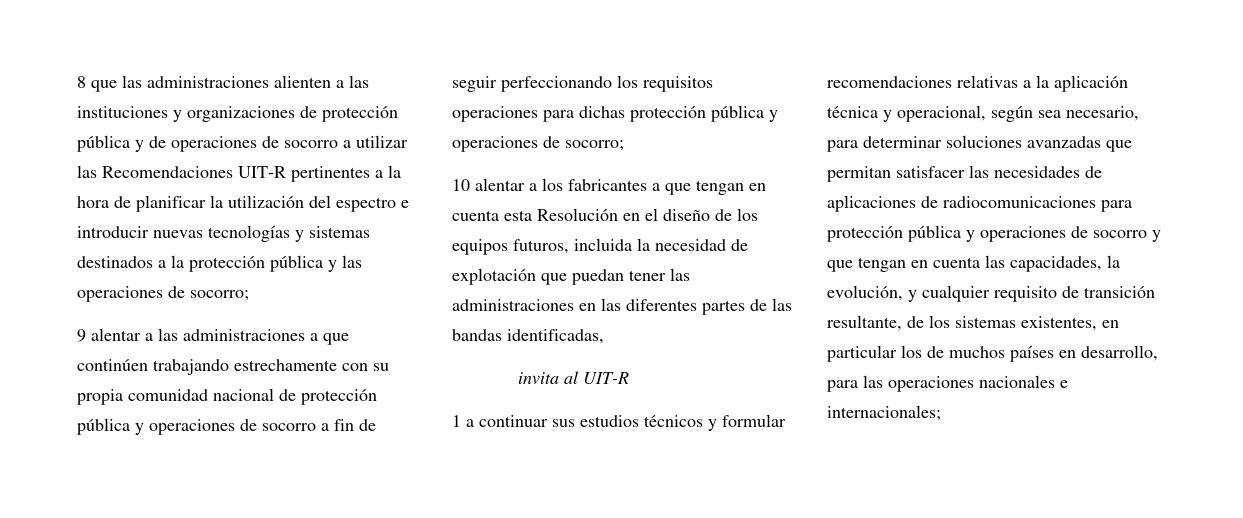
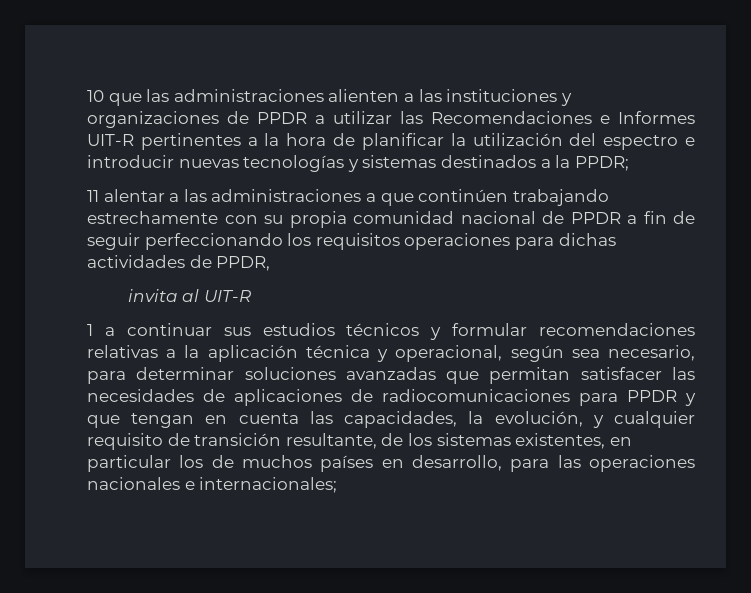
- 8 que las administraciones alienten a las instituciones y organizaciones de protección pública y de operaciones de socorro a utilizar las Recomendaciones UIT-R pertinentes a la hora de planificar la utilización del espectro e introducir nuevas tecnologías y sistemas destinados a la protección pública y las operaciones de socorro;
- 9 alentar a las administraciones a que continúen trabajando estrechamente con su propia comunidad nacional de protección pública y operaciones de socorro a fin de seguir perfeccionando los requisitos operaciones para dichas protección pública y operaciones de socorro;
- 10 alentar a los fabricantes a que tengan en cuenta esta Resolución en el diseño de los equipos futuros, incluida la necesidad de explotación que puedan tener las administraciones en las diferentes partes de las bandas identificadas,
+ 10 que las administraciones alienten a las instituciones y organizaciones de PPDR a utilizar las Recomendaciones e Informes UIT-R pertinentes a la hora de planificar la utilización del espectro e introducir nuevas tecnologías y sistemas destinados a la PPDR;
+ 11 alentar a las administraciones a que continúen trabajando estrechamente con su propia comunidad nacional de PPDR a fin de seguir perfeccionando los requisitos operaciones para dichas actividades de PPDR,
- 1 a continuar sus estudios técnicos y formular recomendaciones relativas a la aplicación técnica y operacional, según sea necesario, para determinar soluciones avanzadas que permitan satisfacer las necesidades de aplicaciones de radiocomunicaciones para protección pública y operaciones de socorro y que tengan en cuenta las capacidades, la evolución, y cualquier requisito de transición resultante, de los sistemas existentes, en particular los de muchos países en desarrollo, para las operaciones nacionales e internacionales;
+ 1 a continuar sus estudios técnicos y formular recomendaciones relativas a la aplicación técnica y operacional, según sea necesario, para determinar soluciones avanzadas que permitan satisfacer las necesidades de aplicaciones de radiocomunicaciones para PPDR y que tengan en cuenta las capacidades, la evolución, y cualquier requisito de transición resultante, de los sistemas existentes, en particular los de muchos países en desarrollo, para las operaciones nacionales e internacionales;

